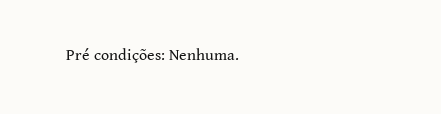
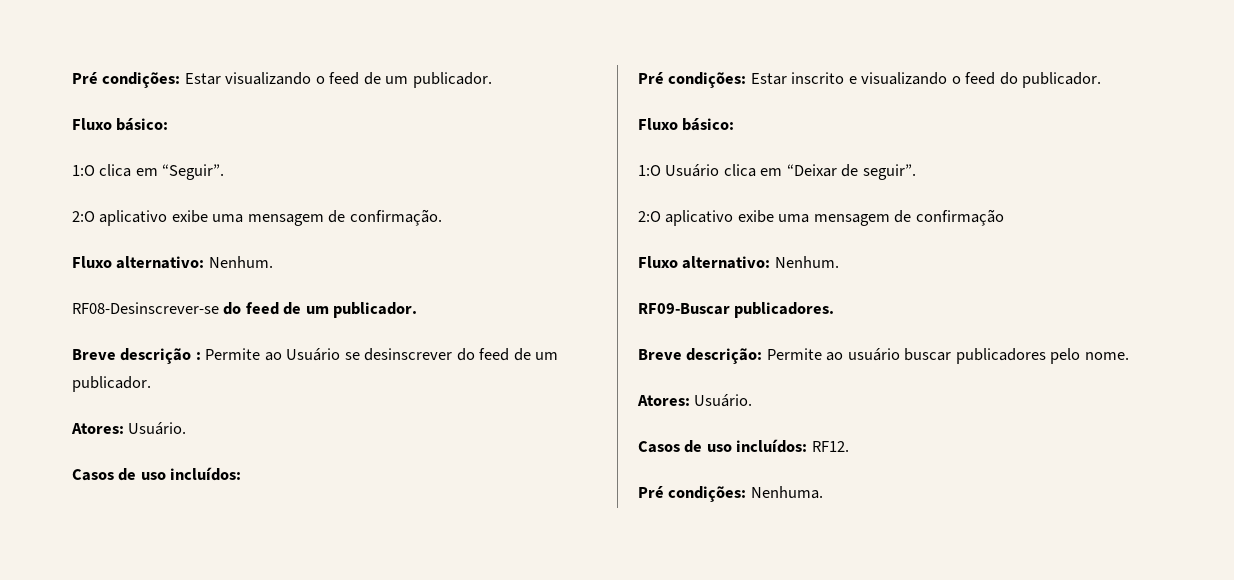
+ Pré condições: Estar visualizando o feed de um publicador.
+ Fluxo básico:
+ 1:O clica em “Seguir”.
+ 2:O aplicativo exibe uma mensagem de confirmação.
+ Fluxo alternativo: Nenhum.
+ RF08-Desinscrever-se do feed de um publicador.
+ Breve descrição : Permite ao Usuário se desinscrever do feed de um publicador.
+ Atores: Usuário.
+ Casos de uso incluídos:
+ Pré condições: Estar inscrito e visualizando o feed do publicador.
+ Fluxo básico:
+ 1:O Usuário clica em “Deixar de seguir”.
+ 2:O aplicativo exibe uma mensagem de confirmação
+ Fluxo alternativo: Nenhum.
+ RF09-Buscar publicadores.
+ Breve descrição: Permite ao usuário buscar publicadores pelo nome.
+ Atores: Usuário.
+ Casos de uso incluídos: RF12.

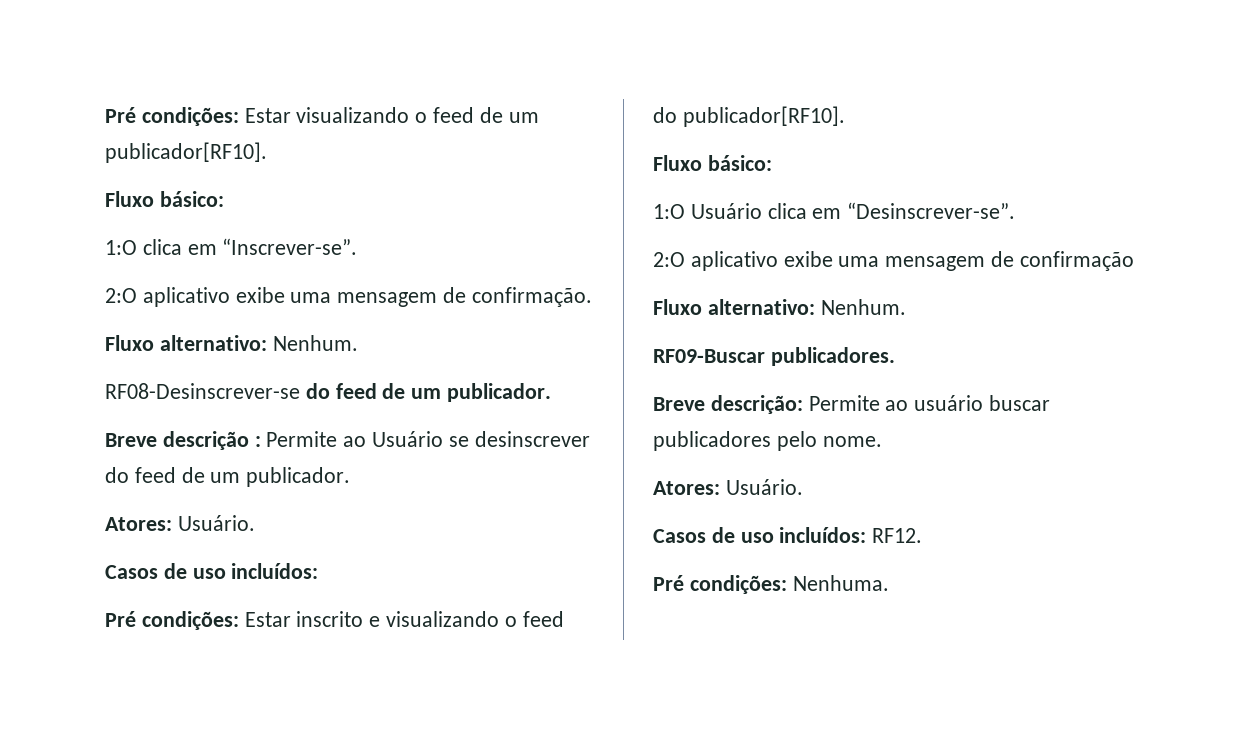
- Pré condições: Estar visualizando o feed de um publicador.
+ Pré condições: Estar visualizando o feed de um publicador[RF10].
- 1:O clica em “Seguir”.
+ 1:O clica em “Inscrever-se”.
- Pré condições: Estar inscrito e visualizando o feed do publicador.
+ Pré condições: Estar inscrito e visualizando o feed do publicador[RF10].
- 1:O Usuário clica em “Deixar de seguir”.
+ 1:O Usuário clica em “Desinscrever-se”.

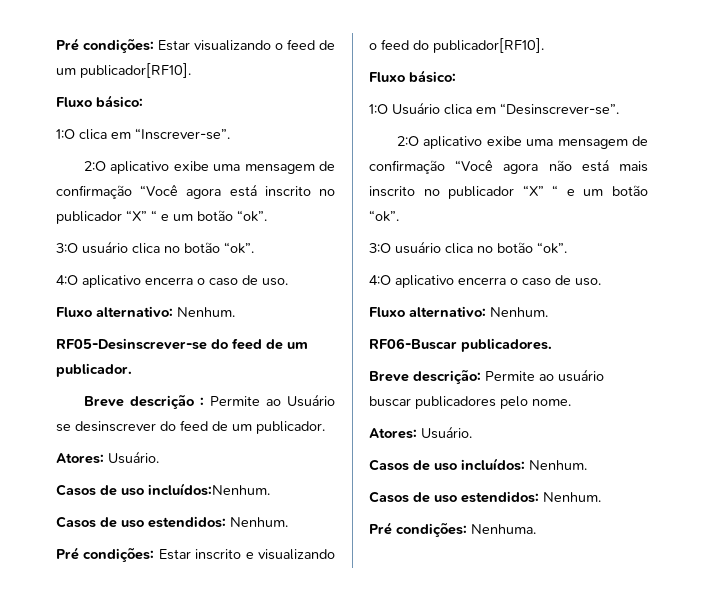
- 2:O aplicativo exibe uma mensagem de confirmação.
+ 2:O aplicativo exibe uma mensagem de confirmação “Você agora está inscrito no publicador “X” “ e um botão “ok”.
+ 3:O usuário clica no botão “ok”.
+ 4:O aplicativo encerra o caso de uso.
  Fluxo alternativo: Nenhum.
- RF08-Desinscrever-se do feed de um publicador.
+ RF05-Desinscrever-se do feed de um publicador.
  Breve descrição : Permite ao Usuário se desinscrever do feed de um publicador.
  Atores: Usuário.
- Casos de uso incluídos:
+ Casos de uso incluídos:Nenhum.
+ Casos de uso estendidos: Nenhum.
- 2:O aplicativo exibe uma mensagem de confirmação
+ 2:O aplicativo exibe uma mensagem de confirmação “Você agora não está mais inscrito no publicador “X” “ e um botão “ok”.
+ 3:O usuário clica no botão “ok”.
+ 4:O aplicativo encerra o caso de uso.
  Fluxo alternativo: Nenhum.
- RF09-Buscar publicadores.
+ RF06-Buscar publicadores.
- Casos de uso incluídos: RF12.
+ Casos de uso incluídos: Nenhum.
+ Casos de uso estendidos: Nenhum.

